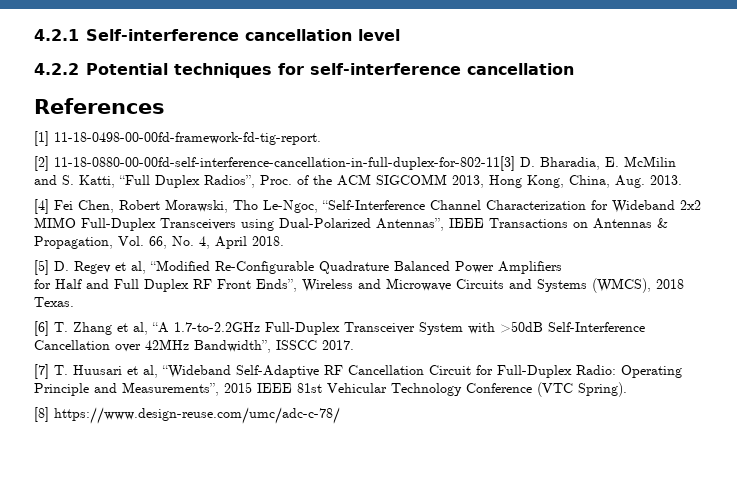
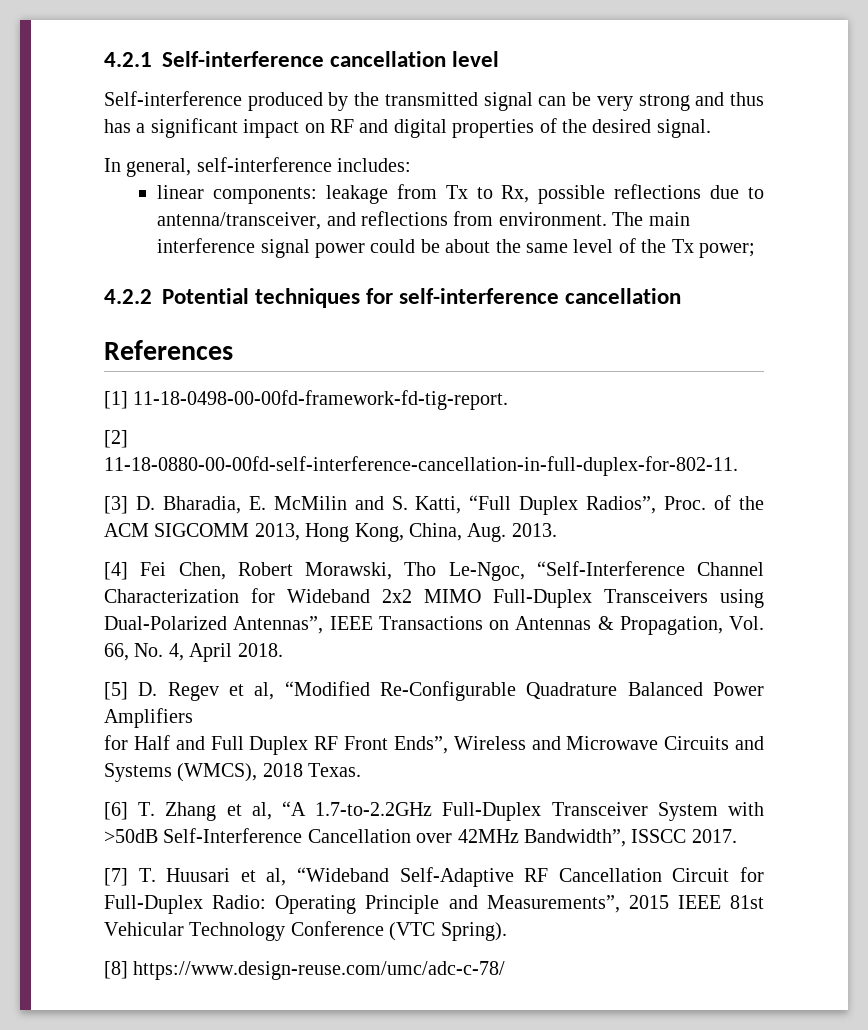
+ Self-interference produced by the transmitted signal can be very strong and thus has a significant impact on RF and digital properties of the desired signal.
+ In general, self-interference includes:
+ linear components: leakage from Tx to Rx, possible reflections due to antenna/transceiver, and reflections from environment. The main interference signal power could be about the same level of the Tx power;
- [2] 11-18-0880-00-00fd-self-interference-cancellation-in-full-duplex-for-802-11[3] D. Bharadia, E. McMilin and S. Katti, “Full Duplex Radios”, Proc. of the ACM SIGCOMM 2013, Hong Kong, China, Aug. 2013.
+ [2] 11-18-0880-00-00fd-self-interference-cancellation-in-full-duplex-for-802-11.
+ [3] D. Bharadia, E. McMilin and S. Katti, “Full Duplex Radios”, Proc. of the ACM SIGCOMM 2013, Hong Kong, China, Aug. 2013.

